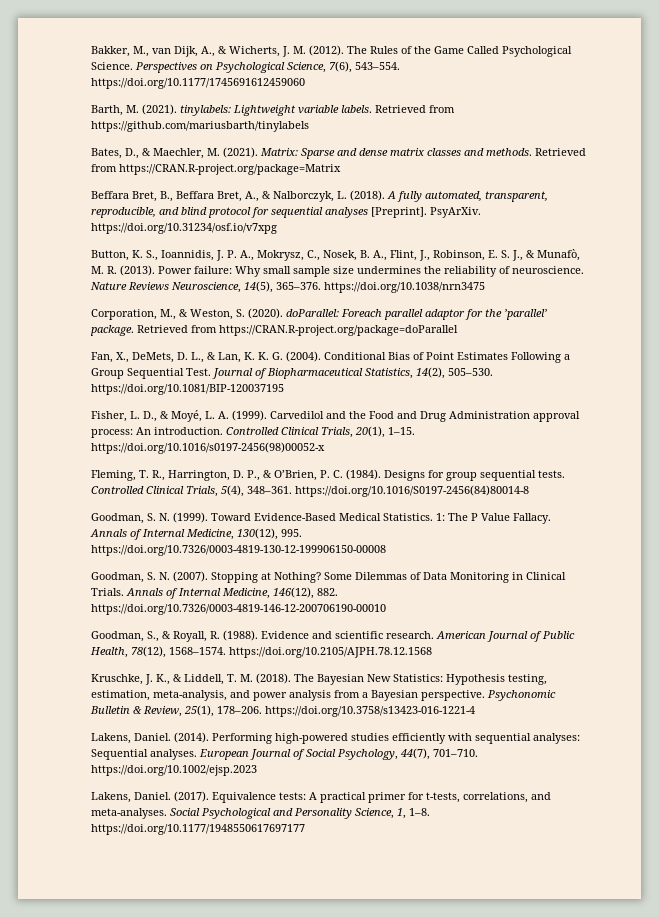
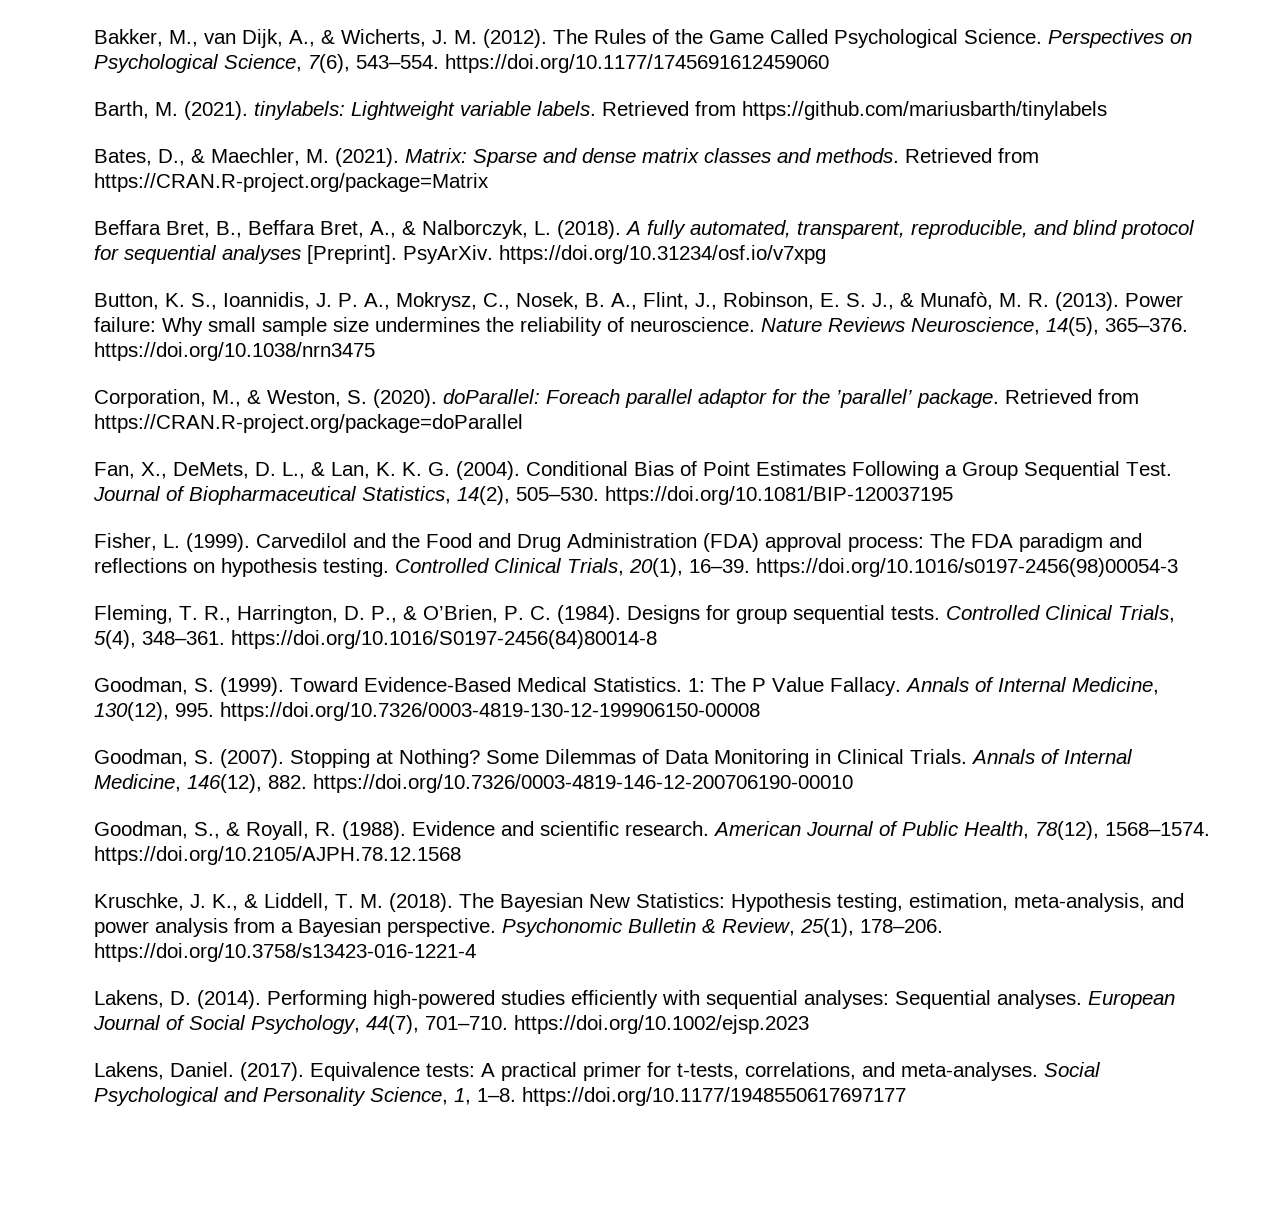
- Fisher, L. D., & Moyé, L. A. (1999).
+ Fisher, L. (1999).
- Carvedilol and the Food and Drug Administration approval process: An introduction.
+ Carvedilol and the Food and Drug Administration (FDA) approval process: The FDA paradigm and reflections on hypothesis testing.
- Controlled Clinical Trials, 20(1), 1–15. https://doi.org/10.1016/s0197-2456(98)00052-x
+ Controlled Clinical Trials, 20(1), 16–39. https://doi.org/10.1016/s0197-2456(98)00054-3
- Goodman, S. N. (1999).
+ Goodman, S. (1999).
- Goodman, S. N. (2007).
+ Goodman, S. (2007).
- Lakens, Daniel. (2014).
+ Lakens, D. (2014).

